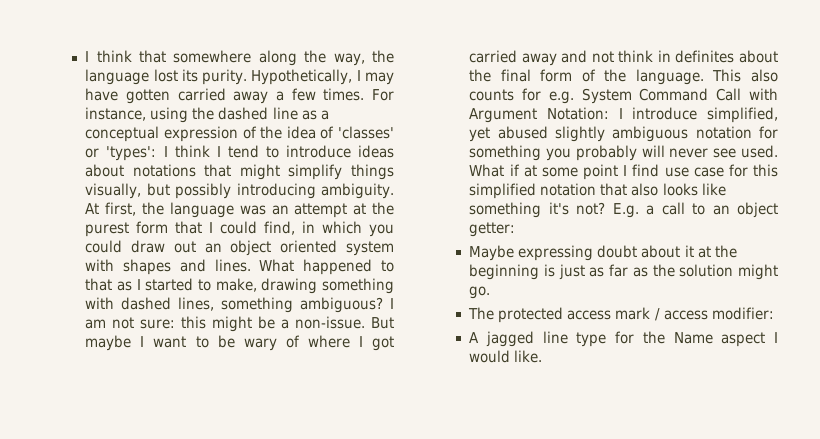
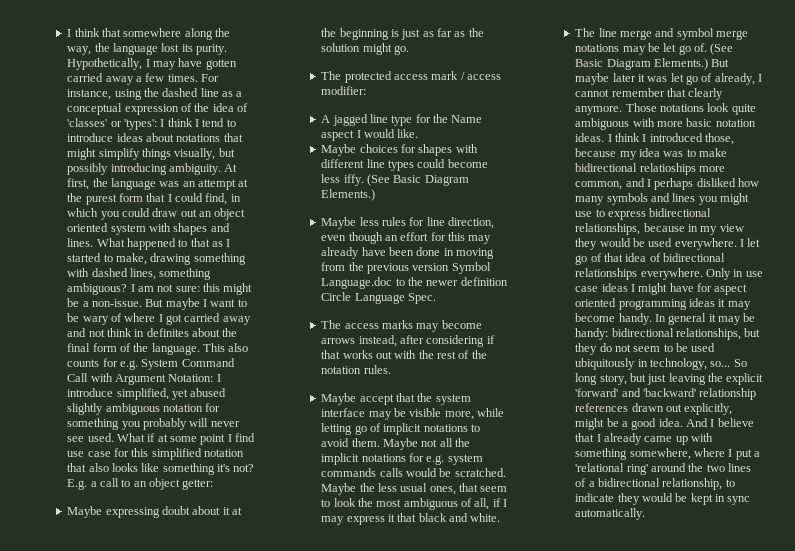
+ Maybe choices for shapes with different line types could become less iffy. (See Basic Diagram Elements.)
+ Maybe less rules for line direction, even though an effort for this may already have been done in moving from the previous version Symbol Language.doc to the newer definition Circle Language Spec.
+ The access marks may become arrows instead, after considering if that works out with the rest of the notation rules.
+ Maybe accept that the system interface may be visible more, while letting go of implicit notations to avoid them. Maybe not all the implicit notations for e.g. system commands calls would be scratched. Maybe the less usual ones, that seem to look the most ambiguous of all, if I may express it that black and white.
+ The line merge and symbol merge notations may be let go of. (See Basic Diagram Elements.) But maybe later it was let go of already, I cannot remember that clearly anymore. Those notations look quite ambiguous with more basic notation ideas. I think I introduced those, because my idea was to make bidirectional relatioships more common, and I perhaps disliked how many symbols and lines you might use to express bidirectional relationships, because in my view they would be used everywhere. I let go of that idea of bidirectional relationships everywhere. Only in use case ideas I might have for aspect oriented programming ideas it may become handy. In general it may be handy: bidirectional relationships, but they do not seem to be used ubiquitously in technology, so... So long story, but just leaving the explicit 'forward' and 'backward' relationship references drawn out explicitly, might be a good idea. And I believe that I already came up with something somewhere, where I put a 'relational ring' around the two lines of a bidirectional relationship, to indicate they would be kept in sync automatically.

